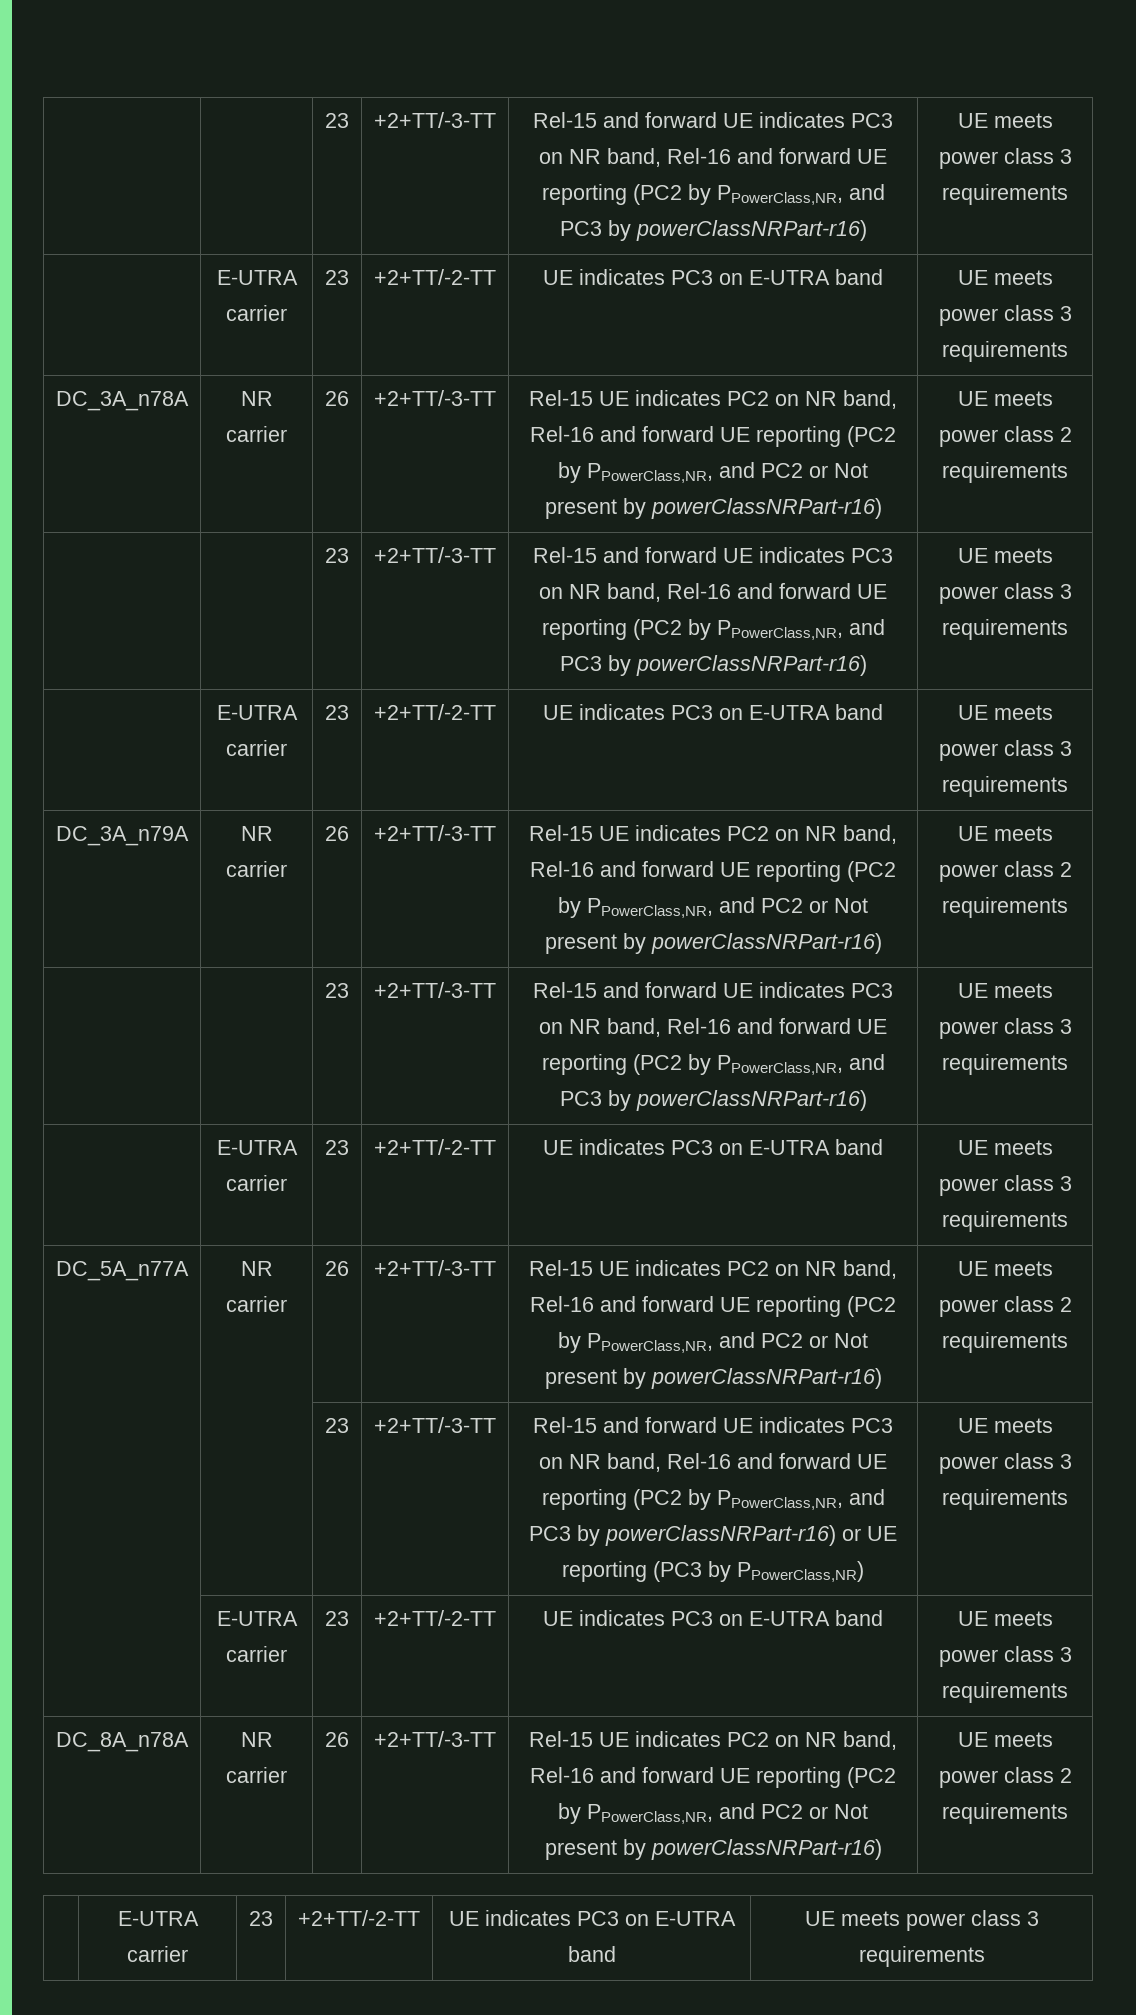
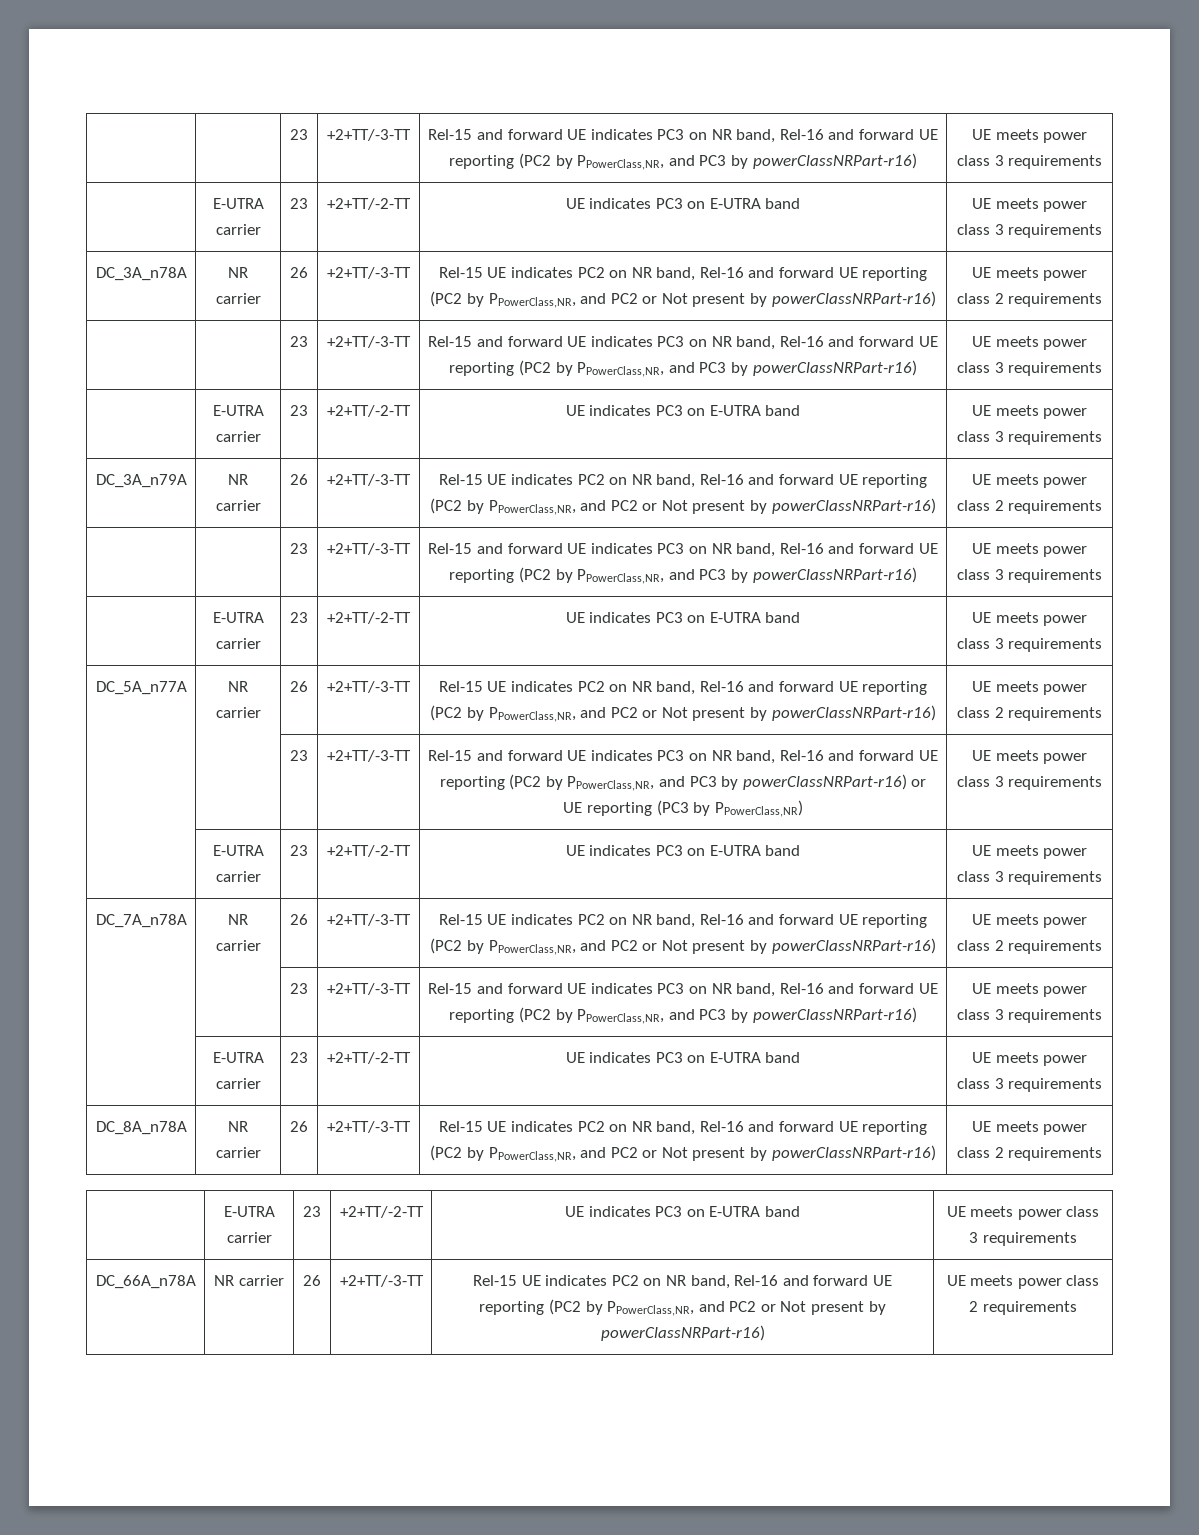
+ DC_7A_n78A | NR carrier | 26 | +2+TT/-3-TT | Rel-15 UE indicates PC2 on NR band, Rel-16 and forward UE reporting (PC2 by PPowerClass,NR, and PC2 or Not present by powerClassNRPart-r16) | UE meets power class 2 requirements
+ | | 23 | +2+TT/-3-TT | Rel-15 and forward UE indicates PC3 on NR band, Rel-16 and forward UE reporting (PC2 by PPowerClass,NR, and PC3 by powerClassNRPart-r16) | UE meets power class 3 requirements
+ | E-UTRA carrier | 23 | +2+TT/-2-TT | UE indicates PC3 on E-UTRA band | UE meets power class 3 requirements
+ DC_66A_n78A | NR carrier | 26 | +2+TT/-3-TT | Rel-15 UE indicates PC2 on NR band, Rel-16 and forward UE reporting (PC2 by PPowerClass,NR, and PC2 or Not present by powerClassNRPart-r16) | UE meets power class 2 requirements

